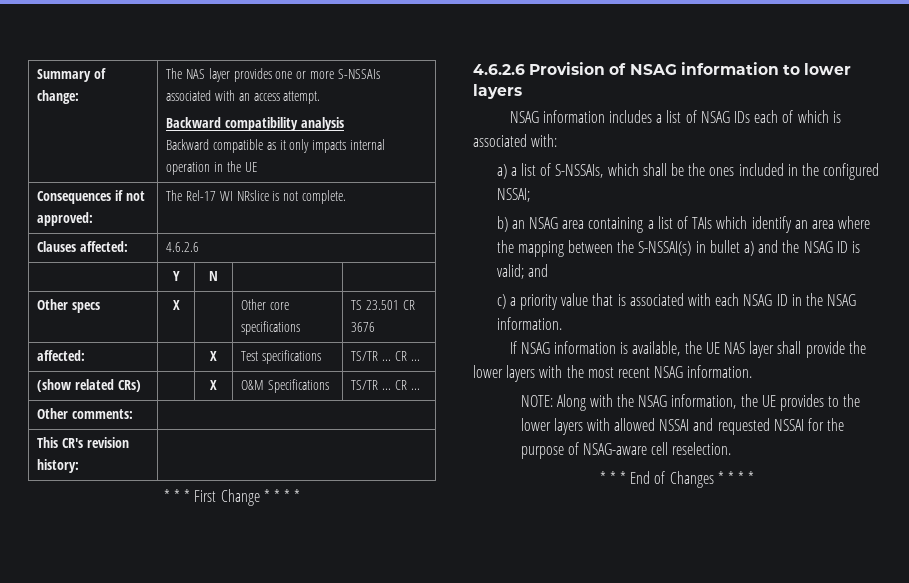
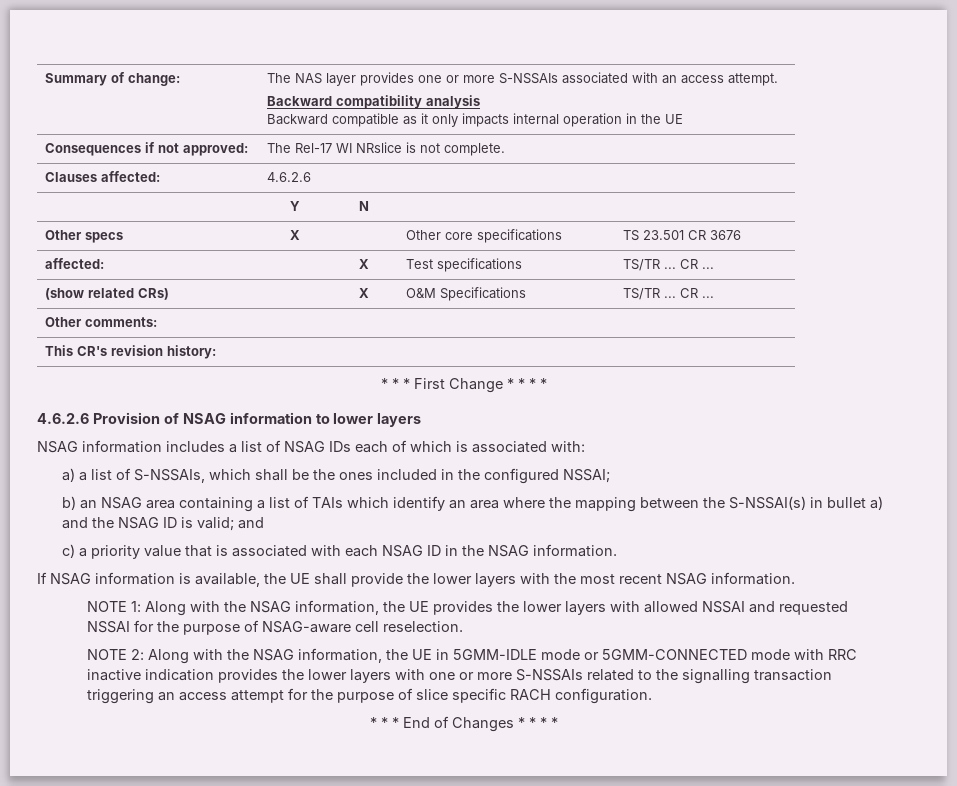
- If NSAG information is available, the UE NAS layer shall provide the lower layers with the most recent NSAG information.
+ If NSAG information is available, the UE shall provide the lower layers with the most recent NSAG information.
- NOTE: Along with the NSAG information, the UE provides to the lower layers with allowed NSSAI and requested NSSAI for the purpose of NSAG-aware cell reselection.
+ NOTE 1: Along with the NSAG information, the UE provides the lower layers with allowed NSSAI and requested NSSAI for the purpose of NSAG-aware cell reselection.
+ NOTE 2: Along with the NSAG information, the UE in 5GMM-IDLE mode or 5GMM-CONNECTED mode with RRC inactive indication provides the lower layers with one or more S-NSSAIs related to the signalling transaction triggering an access attempt for the purpose of slice specific RACH configuration.

